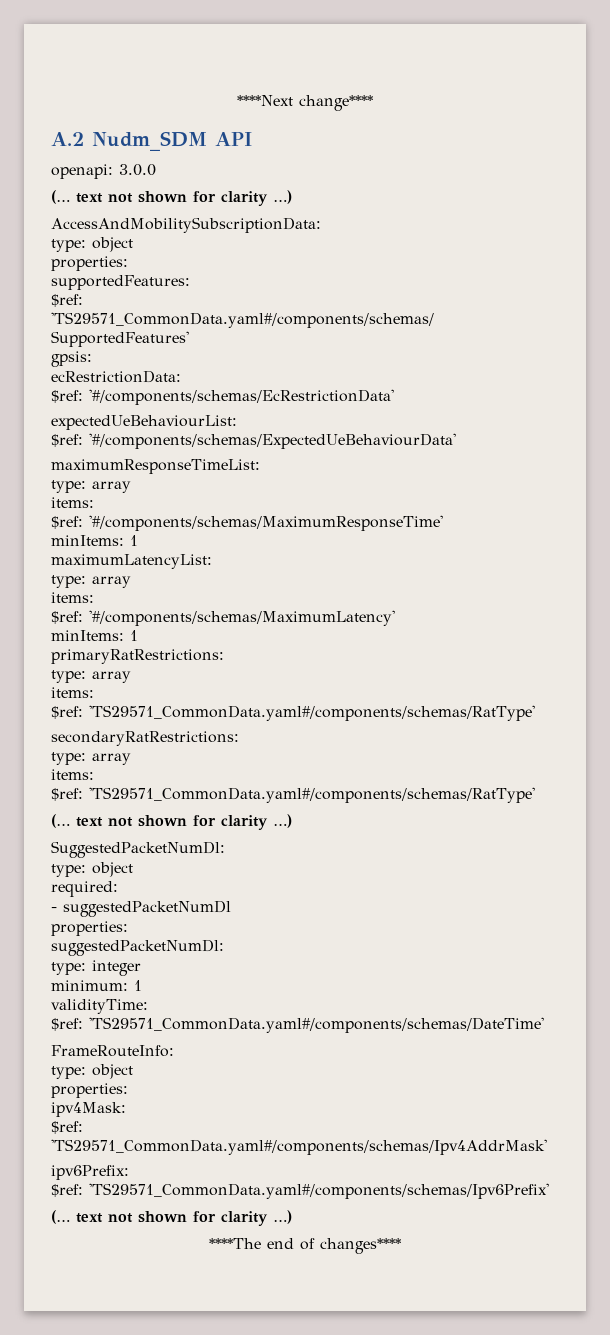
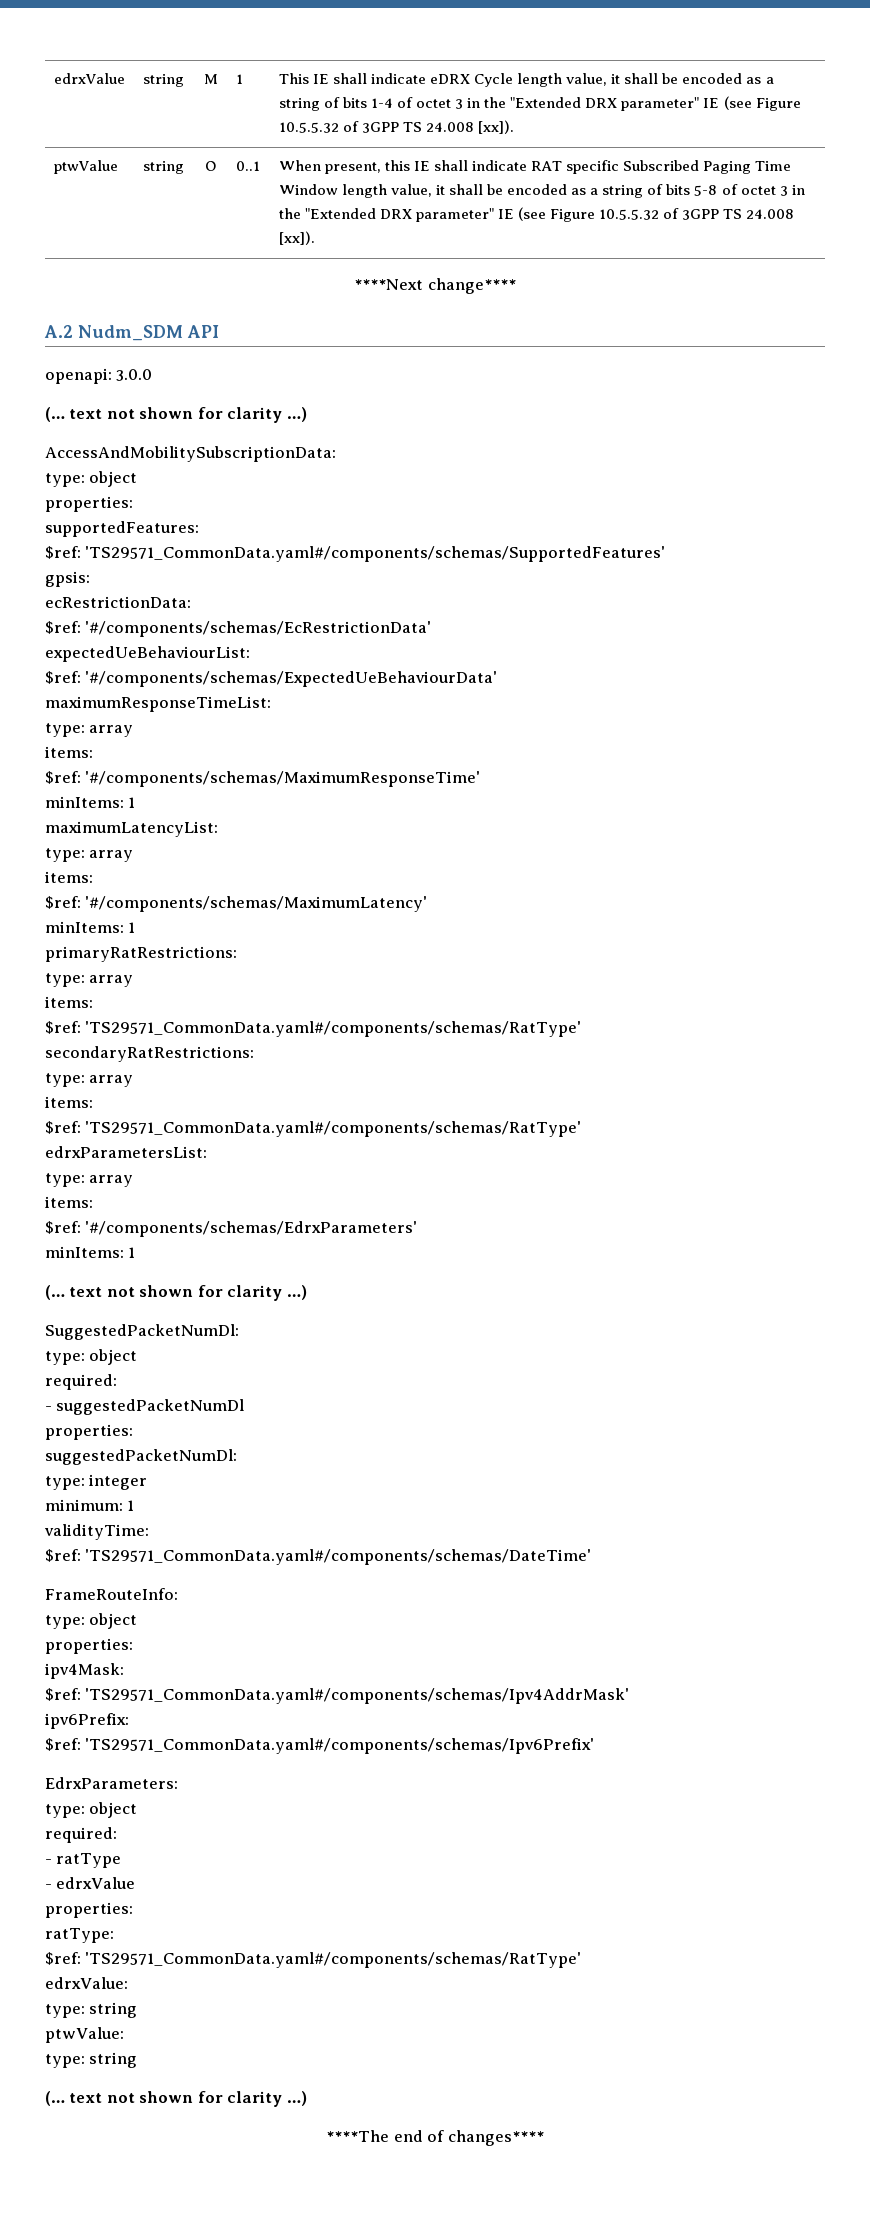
+ edrxValue | string | M | 1 | This IE shall indicate eDRX Cycle length value, it shall be encoded as a string of bits 1-4 of octet 3 in the "Extended DRX parameter" IE (see Figure 10.5.5.32 of 3GPP TS 24.008 [xx]).
+ ptwValue | string | O | 0..1 | When present, this IE shall indicate RAT specific Subscribed Paging Time Window length value, it shall be encoded as a string of bits 5-8 of octet 3 in the "Extended DRX parameter" IE (see Figure 10.5.5.32 of 3GPP TS 24.008 [xx]).
+ edrxParametersList:
+ type: array
+ items:
+ $ref: '#/components/schemas/EdrxParameters'
+ minItems: 1
+ EdrxParameters:
+ type: object
+ required:
+ - ratType
+ - edrxValue
+ properties:
+ ratType:
+ $ref: 'TS29571_CommonData.yaml#/components/schemas/RatType'
+ edrxValue:
+ type: string
+ ptwValue:
+ type: string

